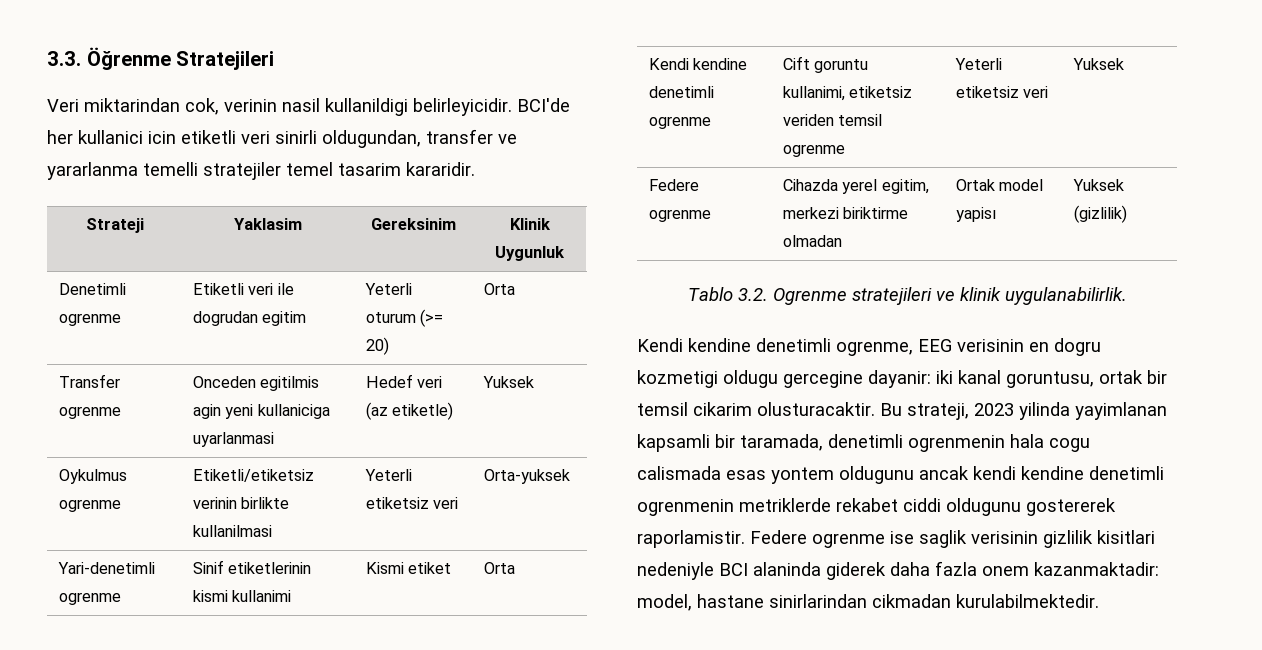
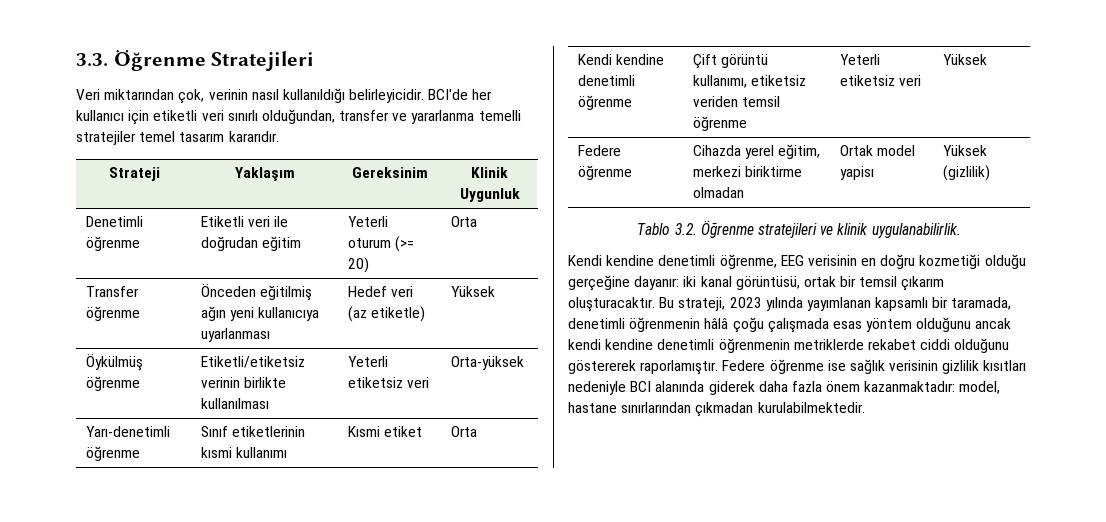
- Veri miktarindan cok, verinin nasil kullanildigi belirleyicidir. BCI'de her kullanici icin etiketli veri sinirli oldugundan, transfer ve yararlanma temelli stratejiler temel tasarim kararidir.
+ Veri miktarından çok, verinin nasıl kullanıldığı belirleyicidir. BCI'de her kullanıcı için etiketli veri sınırlı olduğundan, transfer ve yararlanma temelli stratejiler temel tasarım kararıdır.
- Strateji | Yaklasim | Gereksinim | Klinik Uygunluk
+ Strateji | Yaklaşım | Gereksinim | Klinik Uygunluk
- Denetimli ogrenme | Etiketli veri ile dogrudan egitim | Yeterli oturum (>= 20) | Orta
+ Denetimli öğrenme | Etiketli veri ile doğrudan eğitim | Yeterli oturum (>= 20) | Orta
- Transfer ogrenme | Onceden egitilmis agin yeni kullaniciga uyarlanmasi | Hedef veri (az etiketle) | Yuksek
- Oykulmus ogrenme | Etiketli/etiketsiz verinin birlikte kullanilmasi | Yeterli etiketsiz veri | Orta-yuksek
- Yari-denetimli ogrenme | Sinif etiketlerinin kismi kullanimi | Kismi etiket | Orta
+ Transfer öğrenme | Önceden eğitilmiş ağın yeni kullanıcıya uyarlanması | Hedef veri (az etiketle) | Yüksek
+ Öykülmüş öğrenme | Etiketli/etiketsiz verinin birlikte kullanılması | Yeterli etiketsiz veri | Orta-yüksek
+ Yarı-denetimli öğrenme | Sınıf etiketlerinin kısmi kullanımı | Kısmi etiket | Orta
- Kendi kendine denetimli ogrenme | Cift goruntu kullanimi, etiketsiz veriden temsil ogrenme | Yeterli etiketsiz veri | Yuksek
- Federe ogrenme | Cihazda yerel egitim, merkezi biriktirme olmadan | Ortak model yapisı | Yuksek (gizlilik)
+ Kendi kendine denetimli öğrenme | Çift görüntü kullanımı, etiketsiz veriden temsil öğrenme | Yeterli etiketsiz veri | Yüksek
+ Federe öğrenme | Cihazda yerel eğitim, merkezi biriktirme olmadan | Ortak model yapisı | Yüksek (gizlilik)
- Tablo 3.2. Ogrenme stratejileri ve klinik uygulanabilirlik.
+ Tablo 3.2. Öğrenme stratejileri ve klinik uygulanabilirlik.
- Kendi kendine denetimli ogrenme, EEG verisinin en dogru kozmetigi oldugu gercegine dayanir: iki kanal goruntusu, ortak bir temsil cikarim olusturacaktir.
+ Kendi kendine denetimli öğrenme, EEG verisinin en doğru kozmetiği olduğu gerçeğine dayanır: iki kanal görüntüsü, ortak bir temsil çıkarım oluşturacaktır.
- Bu strateji, 2023 yilinda yayimlanan kapsamli bir taramada, denetimli ogrenmenin hala cogu calismada esas yontem oldugunu ancak kendi kendine denetimli ogrenmenin metriklerde rekabet ciddi oldugunu gostererek raporlamistir. Federe ogrenme ise saglik verisinin gizlilik kisitlari nedeniyle BCI alaninda giderek daha fazla onem kazanmaktadir: model, hastane sinirlarindan cikmadan kurulabilmektedir.
+ Bu strateji, 2023 yılında yayımlanan kapsamlı bir taramada, denetimli öğrenmenin hâlâ çoğu çalışmada esas yöntem olduğunu ancak kendi kendine denetimli öğrenmenin metriklerde rekabet ciddi olduğunu göstererek raporlamıştır. Federe öğrenme ise sağlık verisinin gizlilik kısıtları nedeniyle BCI alanında giderek daha fazla önem kazanmaktadır: model, hastane sınırlarından çıkmadan kurulabilmektedir.

